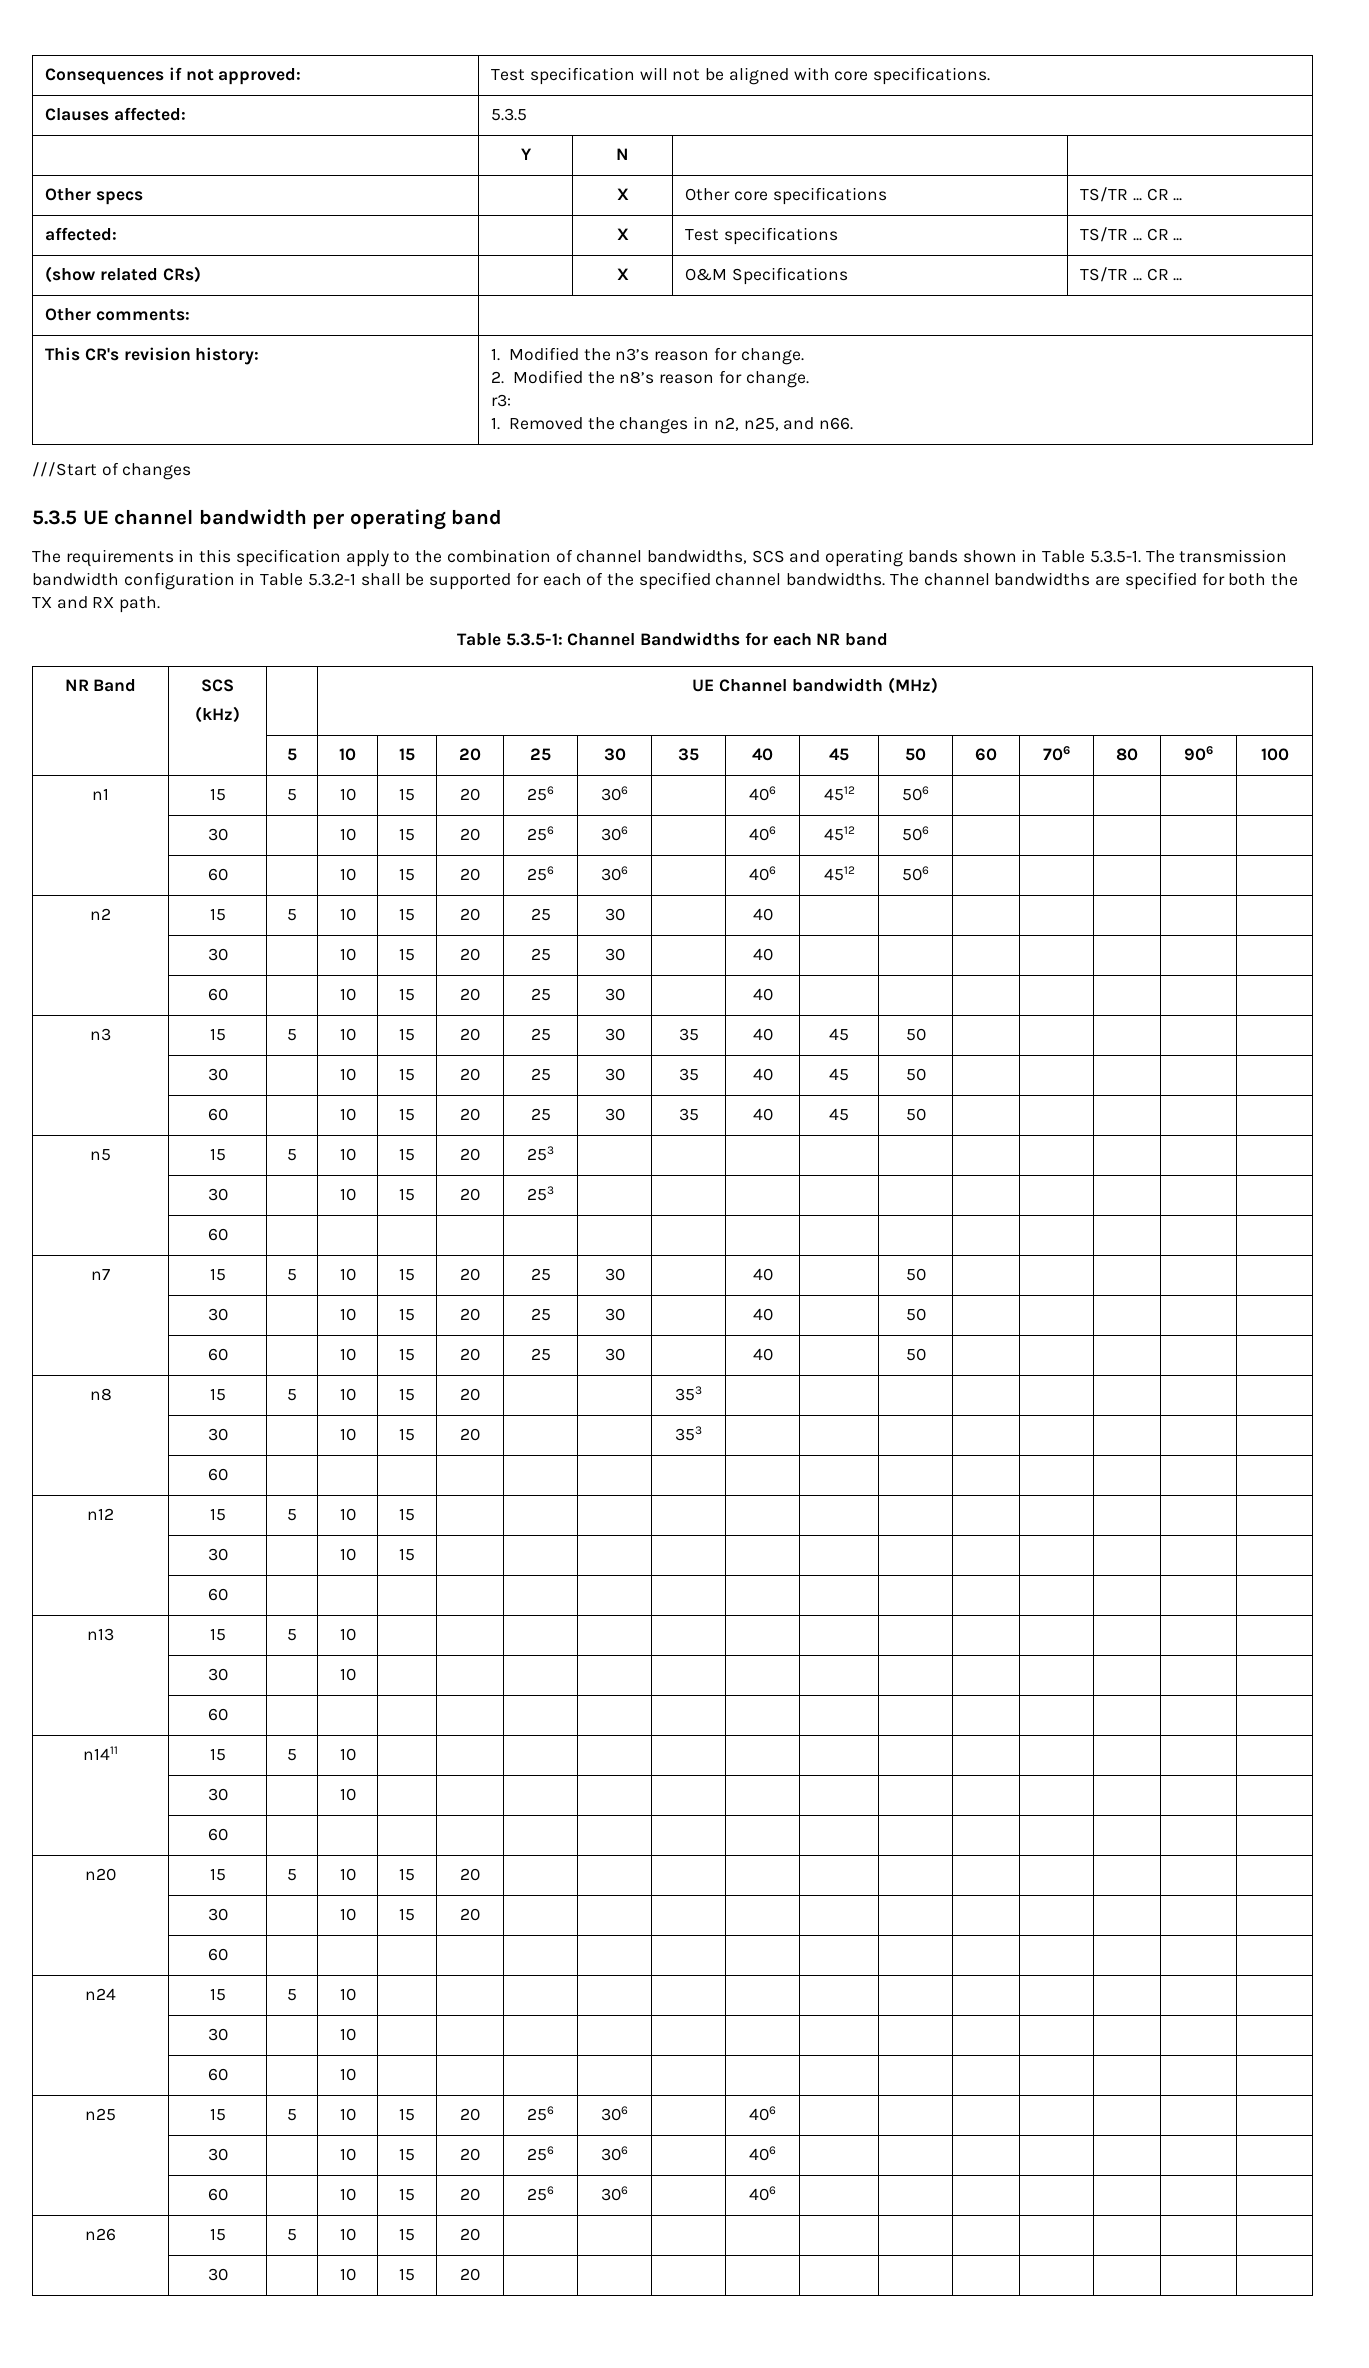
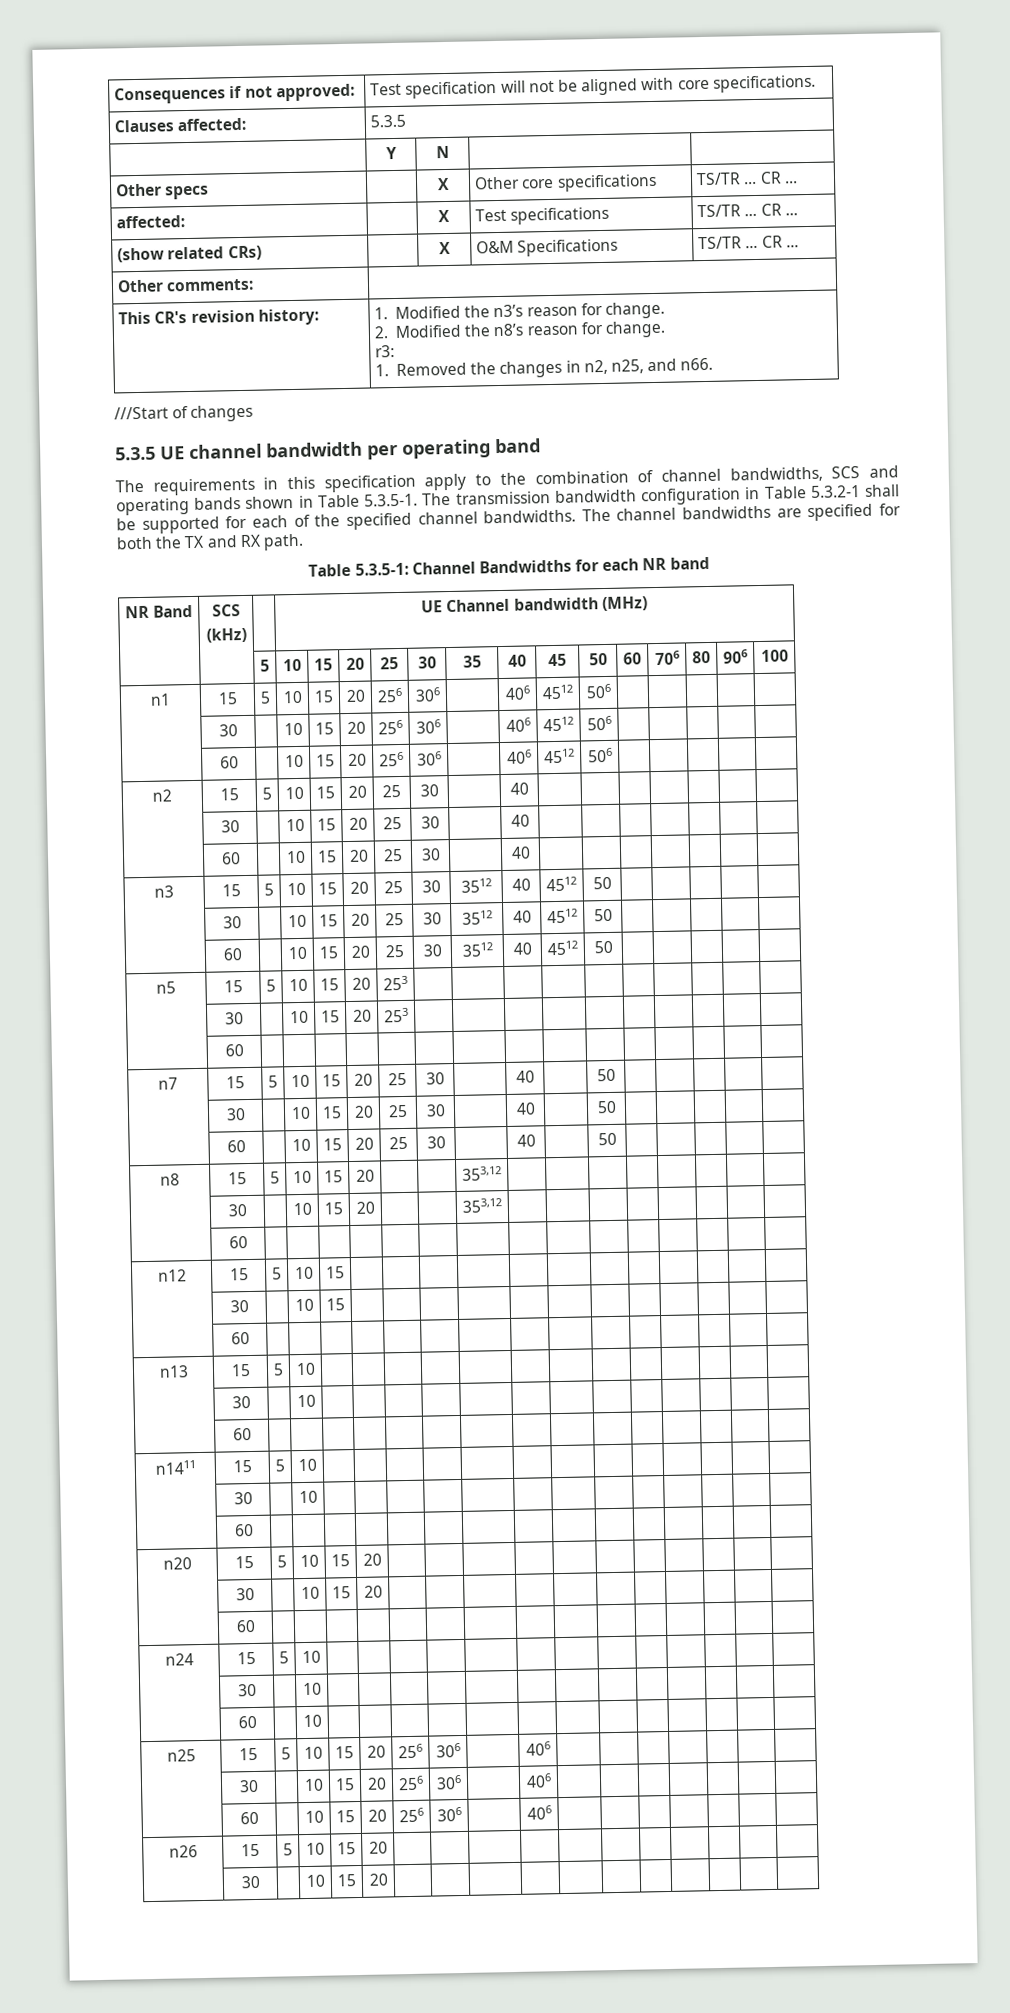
- n3 | 15 | 5 | 10 | 15 | 20 | 25 | 30 | 35 | 40 | 45 | 50 | | | | |
- | 30 | | 10 | 15 | 20 | 25 | 30 | 35 | 40 | 45 | 50 | | | | |
- | 60 | | 10 | 15 | 20 | 25 | 30 | 35 | 40 | 45 | 50 | | | | |
+ n3 | 15 | 5 | 10 | 15 | 20 | 25 | 30 | 3512 | 40 | 4512 | 50 | | | | |
+ | 30 | | 10 | 15 | 20 | 25 | 30 | 3512 | 40 | 4512 | 50 | | | | |
+ | 60 | | 10 | 15 | 20 | 25 | 30 | 3512 | 40 | 4512 | 50 | | | | |
- n8 | 15 | 5 | 10 | 15 | 20 | | | 353 | | | | | | | |
- | 30 | | 10 | 15 | 20 | | | 353 | | | | | | | |
+ n8 | 15 | 5 | 10 | 15 | 20 | | | 353,12 | | | | | | | |
+ | 30 | | 10 | 15 | 20 | | | 353,12 | | | | | | | |

